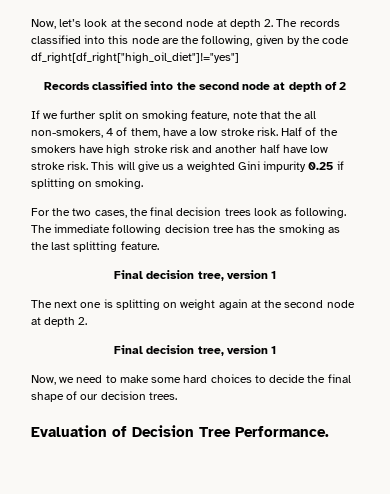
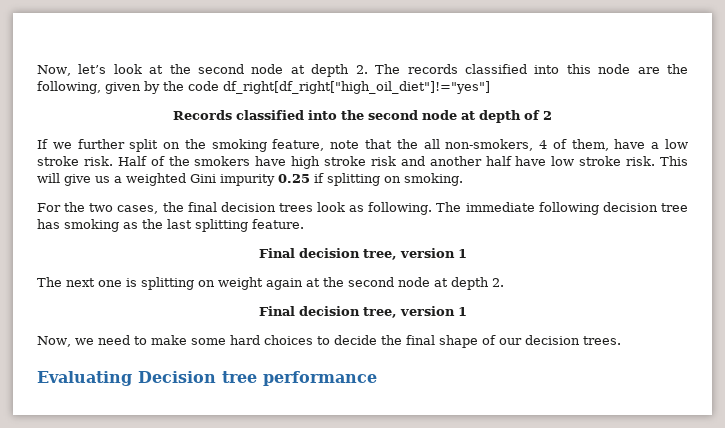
- If we further split on smoking feature, note that the all non-smokers, 4 of them, have a low stroke risk.
+ If we further split on the smoking feature, note that the all non-smokers, 4 of them, have a low stroke risk.
- The immediate following decision tree has the smoking as the last splitting feature.
+ The immediate following decision tree has smoking as the last splitting feature.
- Evaluation of Decision Tree Performance.
+ Evaluating Decision tree performance

